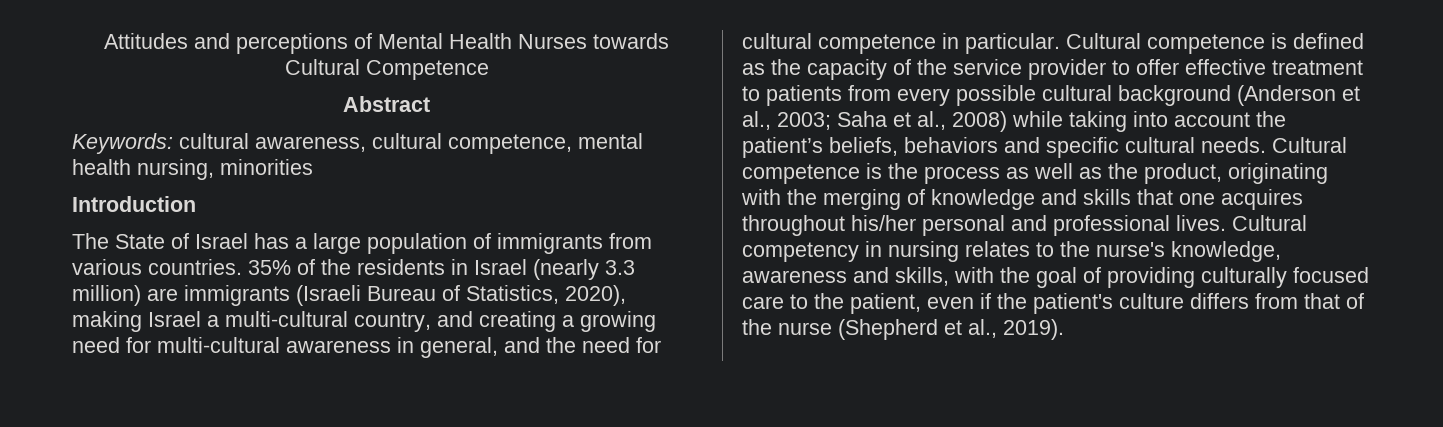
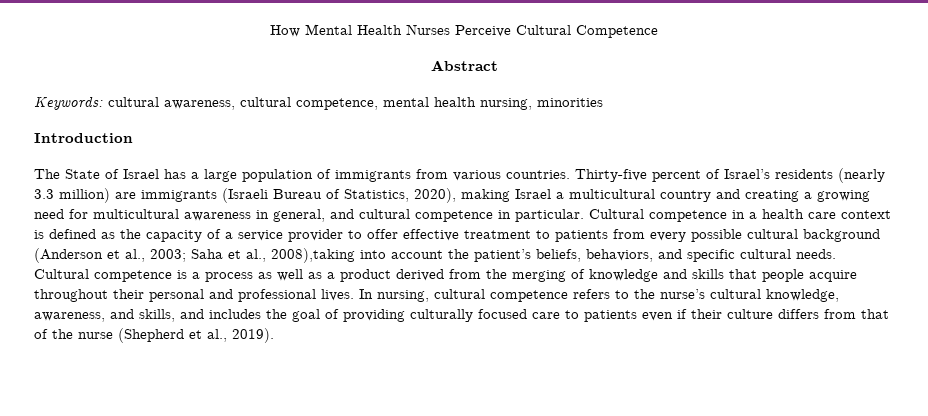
- Attitudes and perceptions of Mental Health Nurses towards Cultural Competence
+ How Mental Health Nurses Perceive Cultural Competence
- 35% of the residents in Israel (nearly 3.3 million) are immigrants (Israeli Bureau of Statistics, 2020), making Israel a multi-cultural country, and creating a growing need for multi-cultural awareness in general, and the need for cultural competence in particular.
+ Thirty-five percent of Israel’s residents (nearly 3.3 million) are immigrants (Israeli Bureau of Statistics, 2020), making Israel a multicultural country and creating a growing need for multicultural awareness in general, and cultural competence in particular.
- Cultural competence is defined as the capacity of the service provider to offer effective treatment to patients from every possible cultural background (Anderson et al., 2003; Saha et al., 2008) while taking into account the patient’s beliefs, behaviors and specific cultural needs.
+ Cultural competence in a health care context is defined as the capacity of a service provider to offer effective treatment to patients from every possible cultural background (Anderson et al., 2003; Saha et al., 2008),taking into account the patient’s beliefs, behaviors, and specific cultural needs.
- Cultural competence is the process as well as the product, originating with the merging of knowledge and skills that one acquires throughout his/her personal and professional lives. Cultural competency in nursing relates to the nurse's knowledge, awareness and skills, with the goal of providing culturally focused care to the patient, even if the patient's culture differs from that of the nurse (Shepherd et al., 2019).
+ Cultural competence is a process as well as a product derived from the merging of knowledge and skills that people acquire throughout their personal and professional lives. In nursing, cultural competence refers to the nurse’s cultural knowledge, awareness, and skills, and includes the goal of providing culturally focused care to patients even if their culture differs from that of the nurse (Shepherd et al., 2019).

